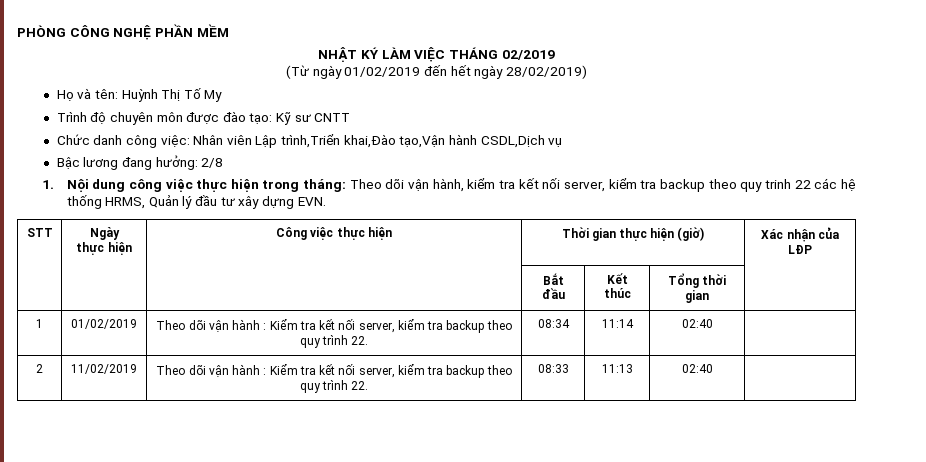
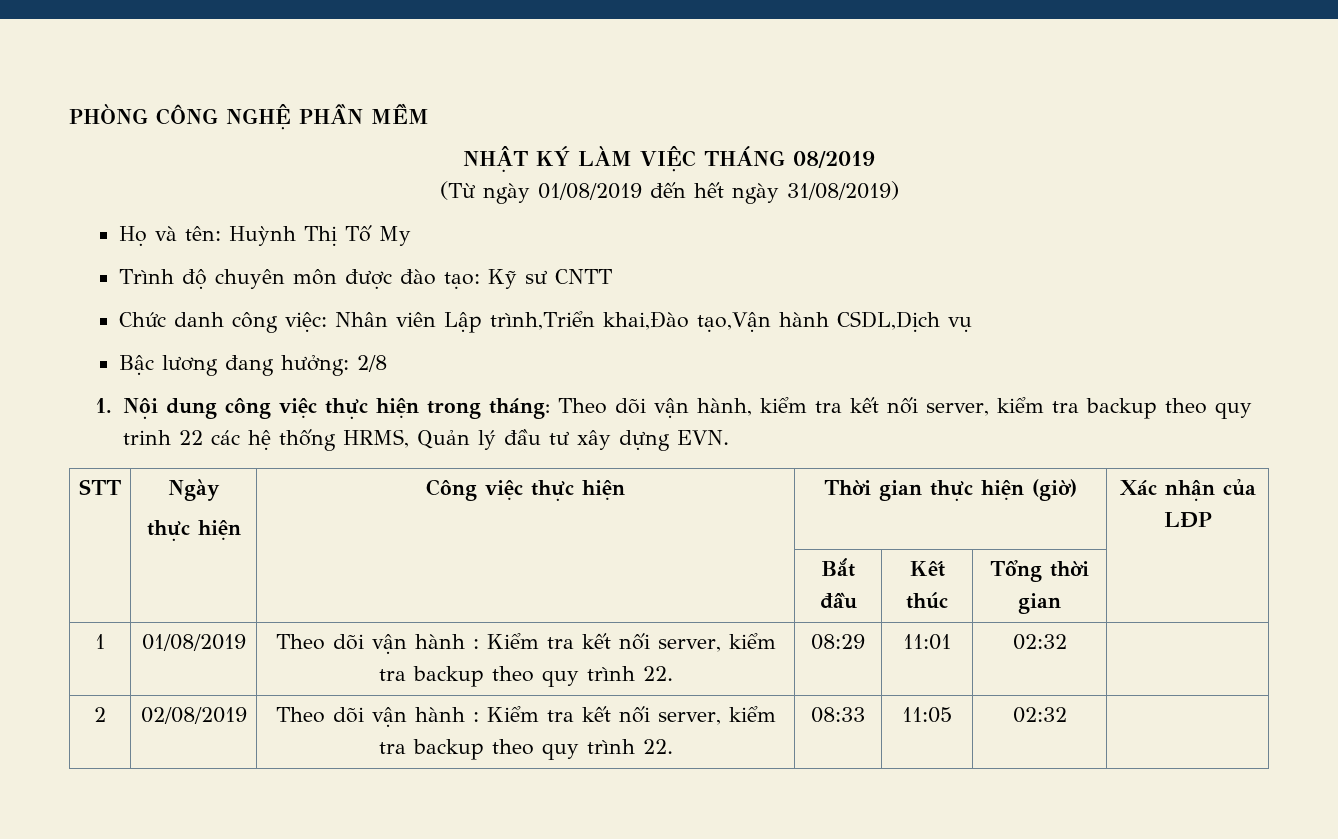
- NHẬT KÝ LÀM VIỆC THÁNG 02/2019
+ NHẬT KÝ LÀM VIỆC THÁNG 08/2019
- (Từ ngày 01/02/2019 đến hết ngày 28/02/2019)
+ (Từ ngày 01/08/2019 đến hết ngày 31/08/2019)
- 1 | 01/02/2019 | Theo dõi vận hành : Kiểm tra kết nối server, kiểm tra backup theo quy trình 22. | 08:34 | 11:14 | 02:40 |
+ 1 | 01/08/2019 | Theo dõi vận hành : Kiểm tra kết nối server, kiểm tra backup theo quy trình 22. | 08:29 | 11:01 | 02:32 |
- 2 | 11/02/2019 | Theo dõi vận hành : Kiểm tra kết nối server, kiểm tra backup theo quy trình 22. | 08:33 | 11:13 | 02:40 |
+ 2 | 02/08/2019 | Theo dõi vận hành : Kiểm tra kết nối server, kiểm tra backup theo quy trình 22. | 08:33 | 11:05 | 02:32 |

